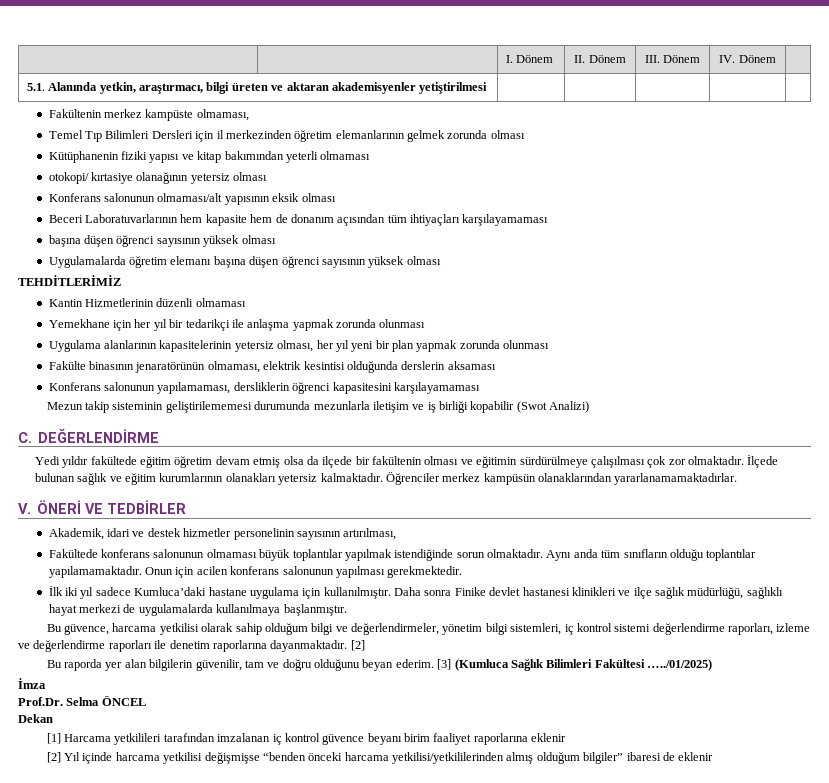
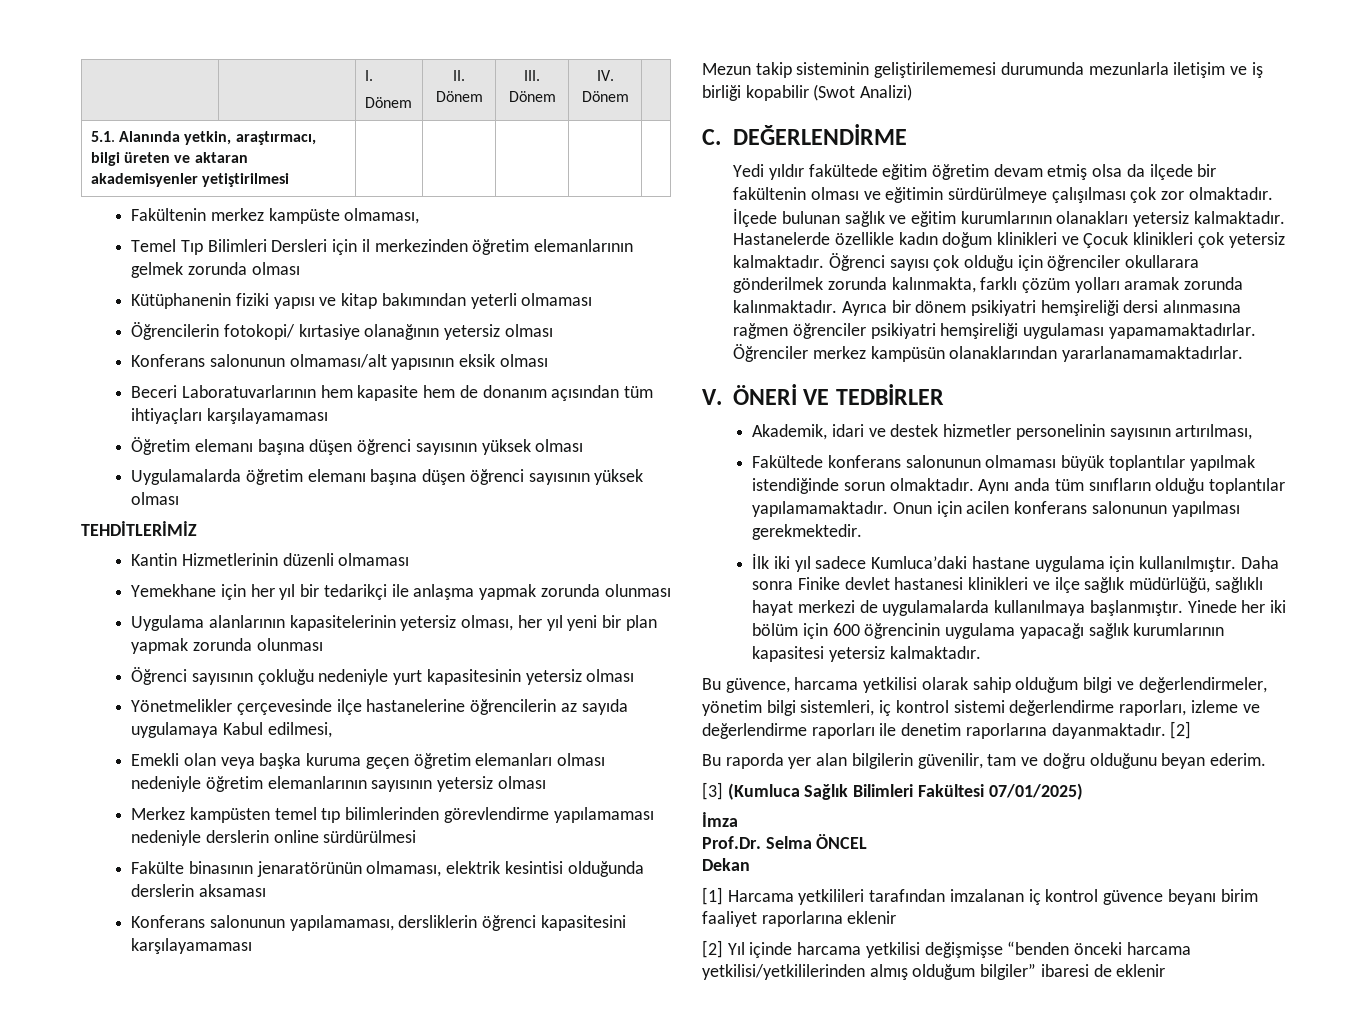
- | | I. Dönem | II. Dönem | III. Dönem | IV. Dönem |
+ | | I.
+ Dönem | II. Dönem | III. Dönem | IV. Dönem |
- otokopi/ kırtasiye olanağının yetersiz olması
+ Öğrencilerin fotokopi/ kırtasiye olanağının yetersiz olması
  Beceri Laboratuvarlarının hem kapasite hem de donanım açısından tüm ihtiyaçları karşılayamaması
- başına düşen öğrenci sayısının yüksek olması
+ Öğretim elemanı başına düşen öğrenci sayısının yüksek olması
+ Öğrenci sayısının çokluğu nedeniyle yurt kapasitesinin yetersiz olması
+ Yönetmelikler çerçevesinde ilçe hastanelerine öğrencilerin az sayıda uygulamaya Kabul edilmesi,
+ Emekli olan veya başka kuruma geçen öğretim elemanları olması nedeniyle öğretim elemanlarının sayısının yetersiz olması
+ Merkez kampüsten temel tıp bilimlerinden görevlendirme yapılamaması nedeniyle derslerin online sürdürülmesi
+ Hastanelerde özellikle kadın doğum klinikleri ve Çocuk klinikleri çok yetersiz kalmaktadır. Öğrenci sayısı çok olduğu için öğrenciler okullarara gönderilmek zorunda kalınmakta, farklı çözüm yolları aramak zorunda kalınmaktadır. Ayrıca bir dönem psikiyatri hemşireliği dersi alınmasına rağmen öğrenciler psikiyatri hemşireliği uygulaması yapamamaktadırlar.
+ Yinede her iki bölüm için 600 öğrencinin uygulama yapacağı sağlık kurumlarının kapasitesi yetersiz kalmaktadır.
- Bu raporda yer alan bilgilerin güvenilir, tam ve doğru olduğunu beyan ederim. [3] (Kumluca Sağlık Bilimleri Fakültesi …../01/2025)
+ Bu raporda yer alan bilgilerin güvenilir, tam ve doğru olduğunu beyan ederim.
+ [3] (Kumluca Sağlık Bilimleri Fakültesi 07/01/2025)

